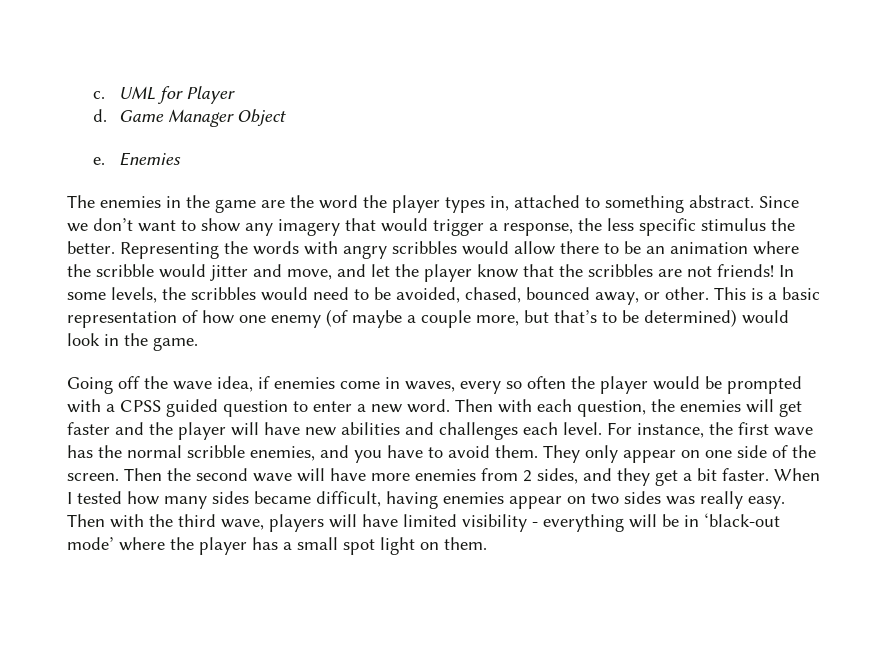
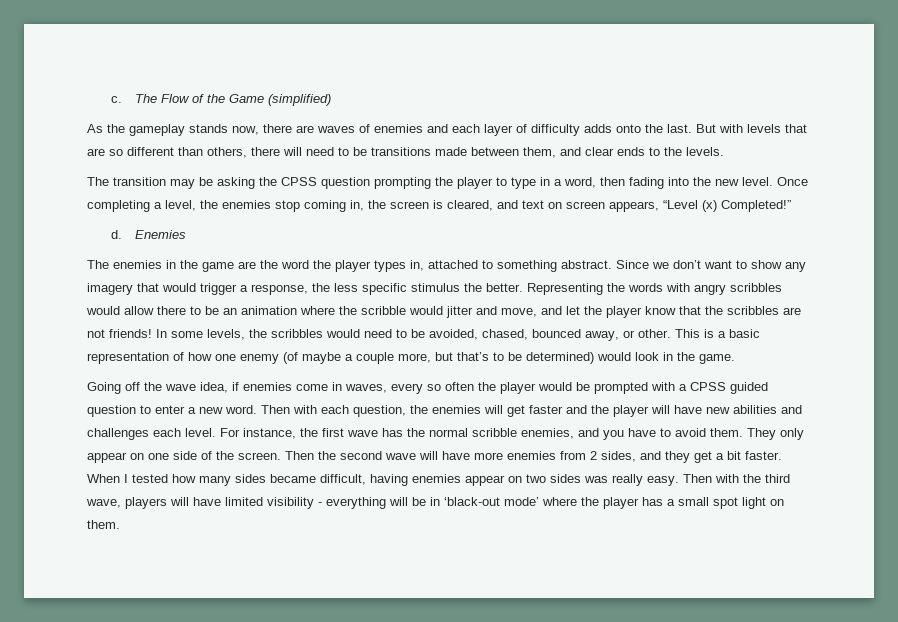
- UML for Player
- d. Game Manager Object
- e.
+ The Flow of the Game (simplified)
+ As the gameplay stands now, there are waves of enemies and each layer of difficulty adds onto the last. But with levels that are so different than others, there will need to be transitions made between them, and clear ends to the levels.
+ The transition may be asking the CPSS question prompting the player to type in a word, then fading into the new level. Once completing a level, the enemies stop coming in, the screen is cleared, and text on screen appears, “Level (x) Completed!”
+ d.

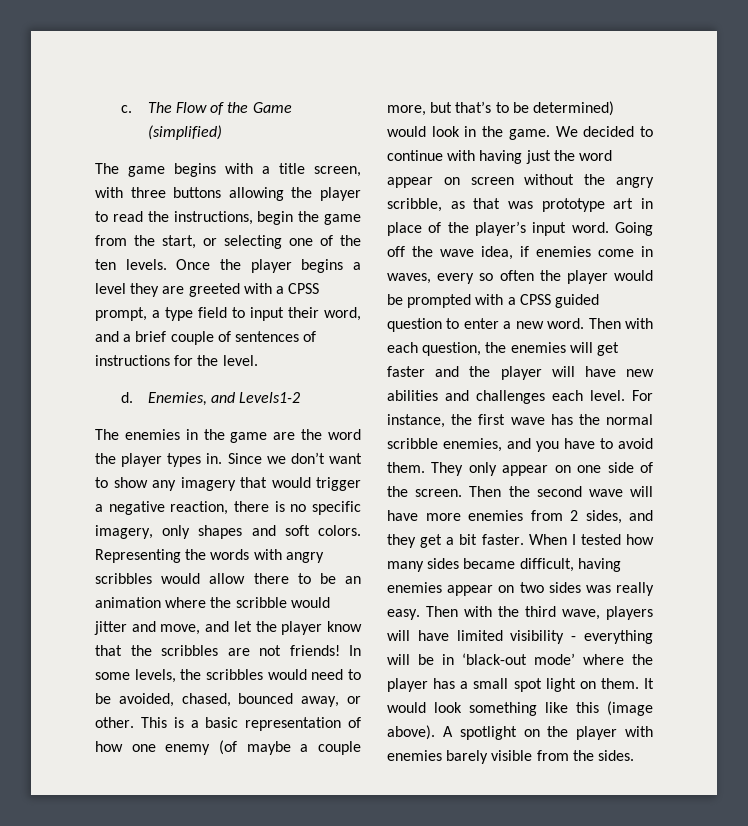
- As the gameplay stands now, there are waves of enemies and each layer of difficulty adds onto the last. But with levels that are so different than others, there will need to be transitions made between them, and clear ends to the levels.
- The transition may be asking the CPSS question prompting the player to type in a word, then fading into the new level. Once completing a level, the enemies stop coming in, the screen is cleared, and text on screen appears, “Level (x) Completed!”
- d. Enemies
+ The game begins with a title screen, with three buttons allowing the player to read the instructions, begin the game from the start, or selecting one of the ten levels. Once the player begins a level they are greeted with a CPSS prompt, a type field to input their word, and a brief couple of sentences of instructions for the level.
+ d. Enemies, and Levels1-2
- The enemies in the game are the word the player types in, attached to something abstract.
+ The enemies in the game are the word the player types in.
- Since we don’t want to show any imagery that would trigger a response, the less specific stimulus the better.
+ Since we don’t want to show any imagery that would trigger a negative reaction, there is no specific imagery, only shapes and soft colors.
- This is a basic representation of how one enemy (of maybe a couple more, but that’s to be determined) would look in the game.
- Going off the wave idea, if enemies come in waves, every so often the player would be prompted with a CPSS guided question to enter a new word.
+ This is a basic representation of how one enemy (of maybe a couple more, but that’s to be determined) would look in the game. We decided to continue with having just the word appear on screen without the angry scribble, as that was prototype art in place of the player’s input word. Going off the wave idea, if enemies come in waves, every so often the player would be prompted with a CPSS guided question to enter a new word.
+ It would look something like this (image above). A spotlight on the player with enemies barely visible from the sides.

